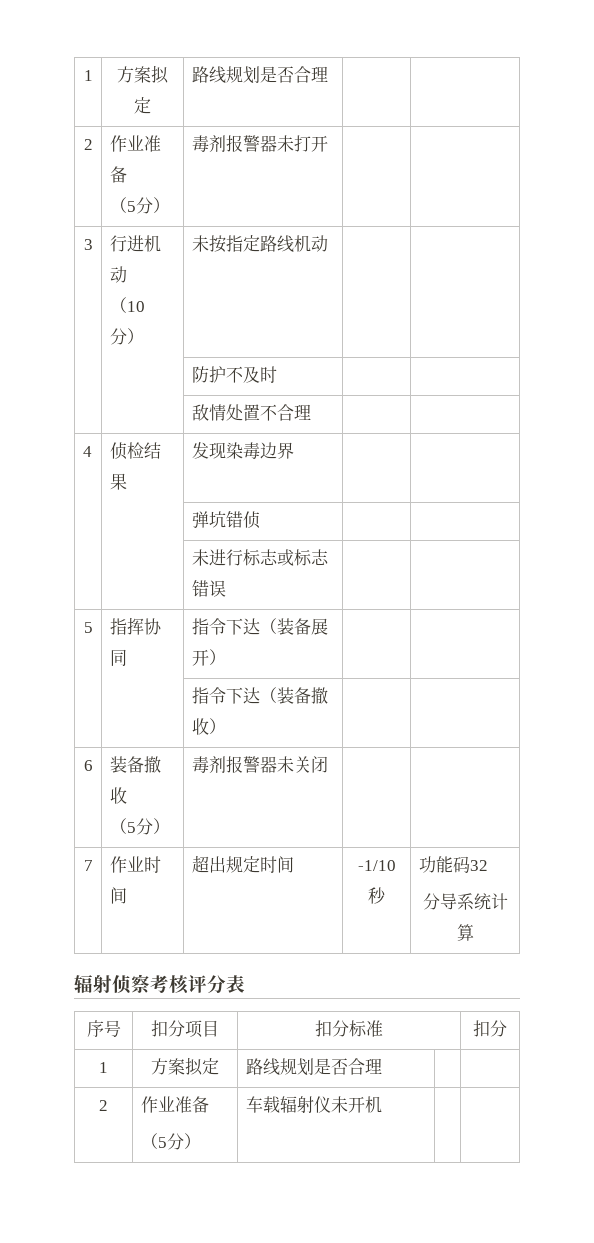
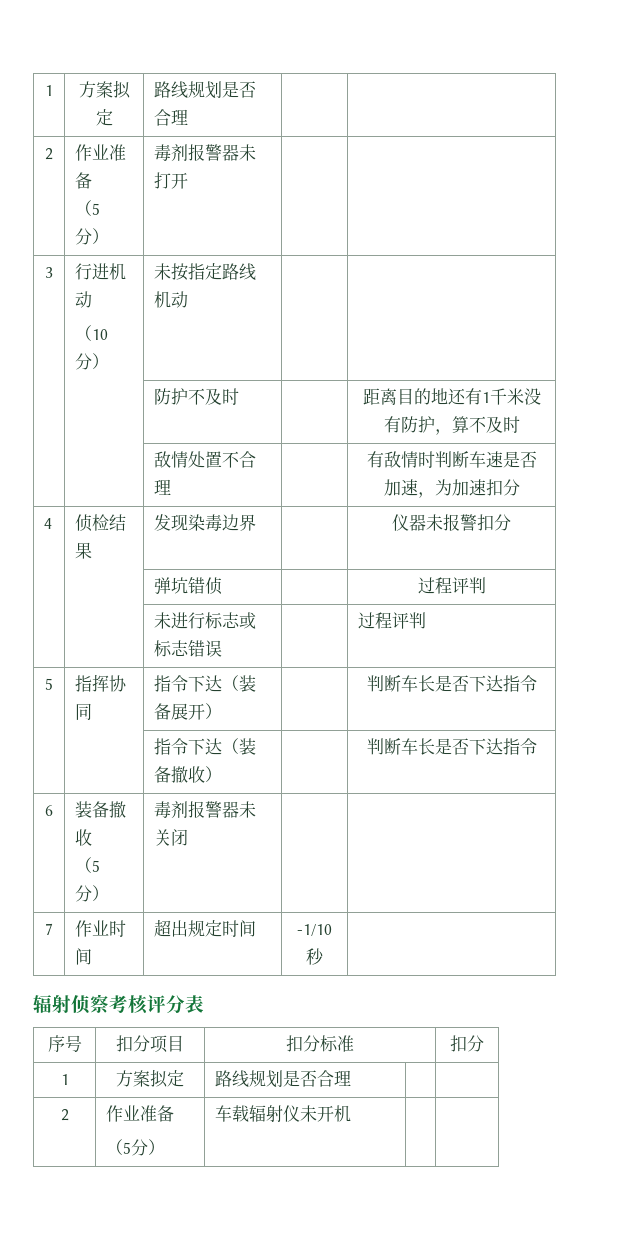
- | | 防护不及时 | |
- | | 敌情处置不合理 | |
+ | | 防护不及时 | | 距离目的地还有1千米没有防护，算不及时
+ | | 敌情处置不合理 | | 有敌情时判断车速是否加速，为加速扣分
- 4 | 侦检结果 | 发现染毒边界 | |
+ 4 | 侦检结果 | 发现染毒边界 | | 仪器未报警扣分
- | | 弹坑错侦 | |
+ | | 弹坑错侦 | | 过程评判
- | | 未进行标志或标志错误 | |
+ | | 未进行标志或标志错误 | | 过程评判
- 5 | 指挥协同 | 指令下达（装备展开） | |
+ 5 | 指挥协同 | 指令下达（装备展开） | | 判断车长是否下达指令
- | | 指令下达（装备撤收） | |
+ | | 指令下达（装备撤收） | | 判断车长是否下达指令
- 7 | 作业时间 | 超出规定时间 | -1/10秒 | 功能码32
- 分导系统计算
+ 7 | 作业时间 | 超出规定时间 | -1/10秒 |

